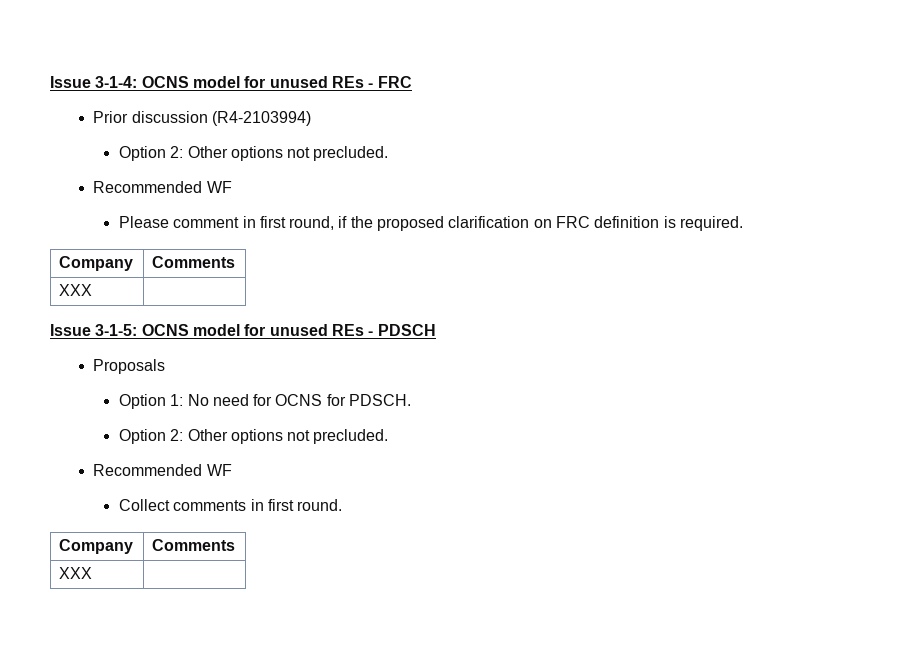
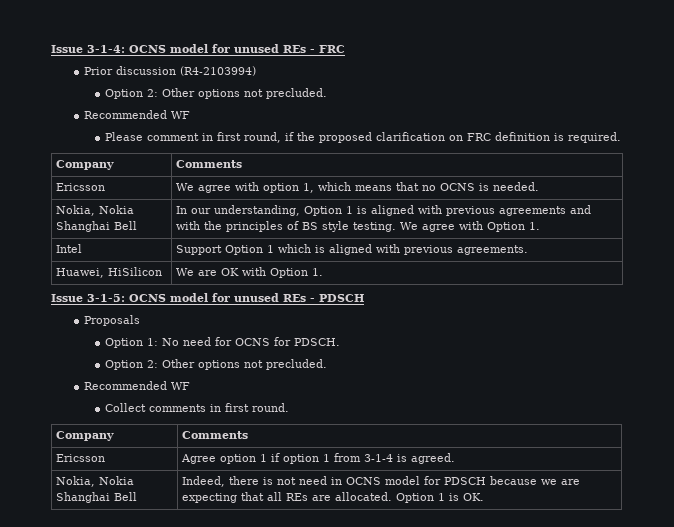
  Please comment in first round, if the proposed clarification on FRC definition is required.
  Company | Comments
- XXX |
+ Ericsson | We agree with option 1, which means that no OCNS is needed.
+ Nokia, Nokia Shanghai Bell | In our understanding, Option 1 is aligned with previous agreements and with the principles of BS style testing. We agree with Option 1.
+ Intel | Support Option 1 which is aligned with previous agreements.
+ Huawei, HiSilicon | We are OK with Option 1.
  Collect comments in first round.
  Company | Comments
- XXX |
+ Ericsson | Agree option 1 if option 1 from 3-1-4 is agreed.
+ Nokia, Nokia Shanghai Bell | Indeed, there is not need in OCNS model for PDSCH because we are expecting that all REs are allocated. Option 1 is OK.

